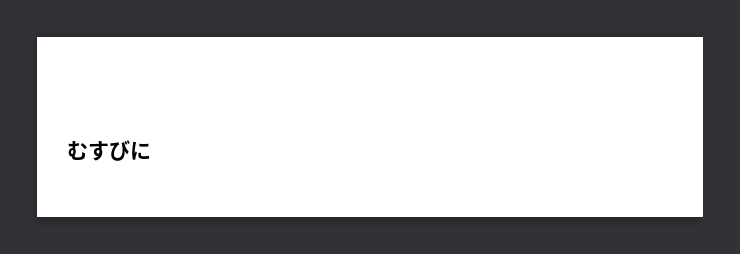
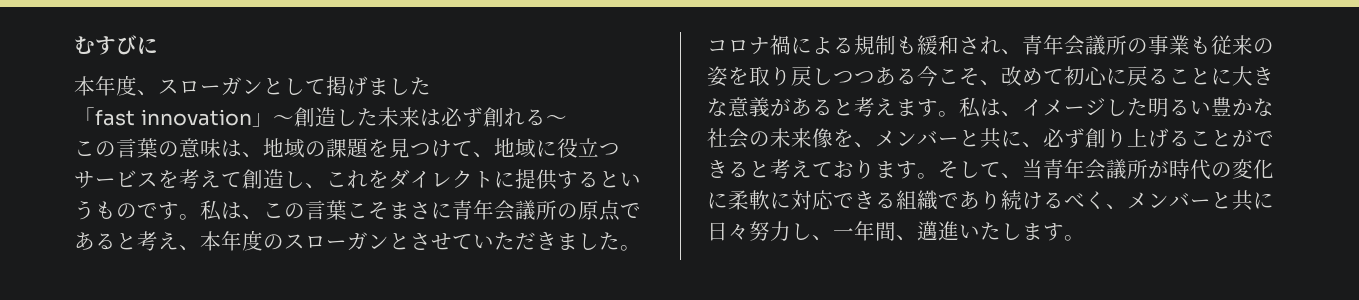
+ 本年度、スローガンとして掲げました
+ 「fast innovation」～創造した未来は必ず創れる～
+ この言葉の意味は、地域の課題を見つけて、地域に役立つサービスを考えて創造し、これをダイレクトに提供するというものです。私は、この言葉こそまさに青年会議所の原点であると考え、本年度のスローガンとさせていただきました。コロナ禍による規制も緩和され、青年会議所の事業も従来の姿を取り戻しつつある今こそ、改めて初心に戻ることに大きな意義があると考えます。私は、イメージした明るい豊かな社会の未来像を、メンバーと共に、必ず創り上げることができると考えております。そして、当青年会議所が時代の変化に柔軟に対応できる組織であり続けるべく、メンバーと共に日々努力し、一年間、邁進いたします。

